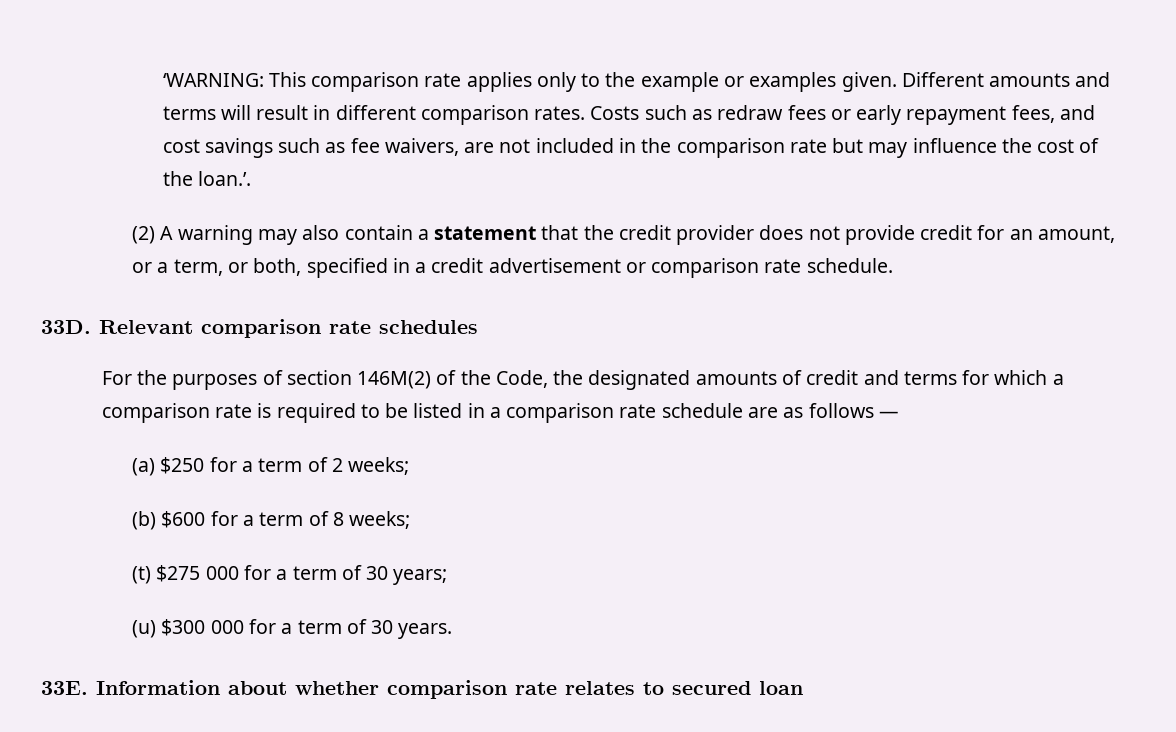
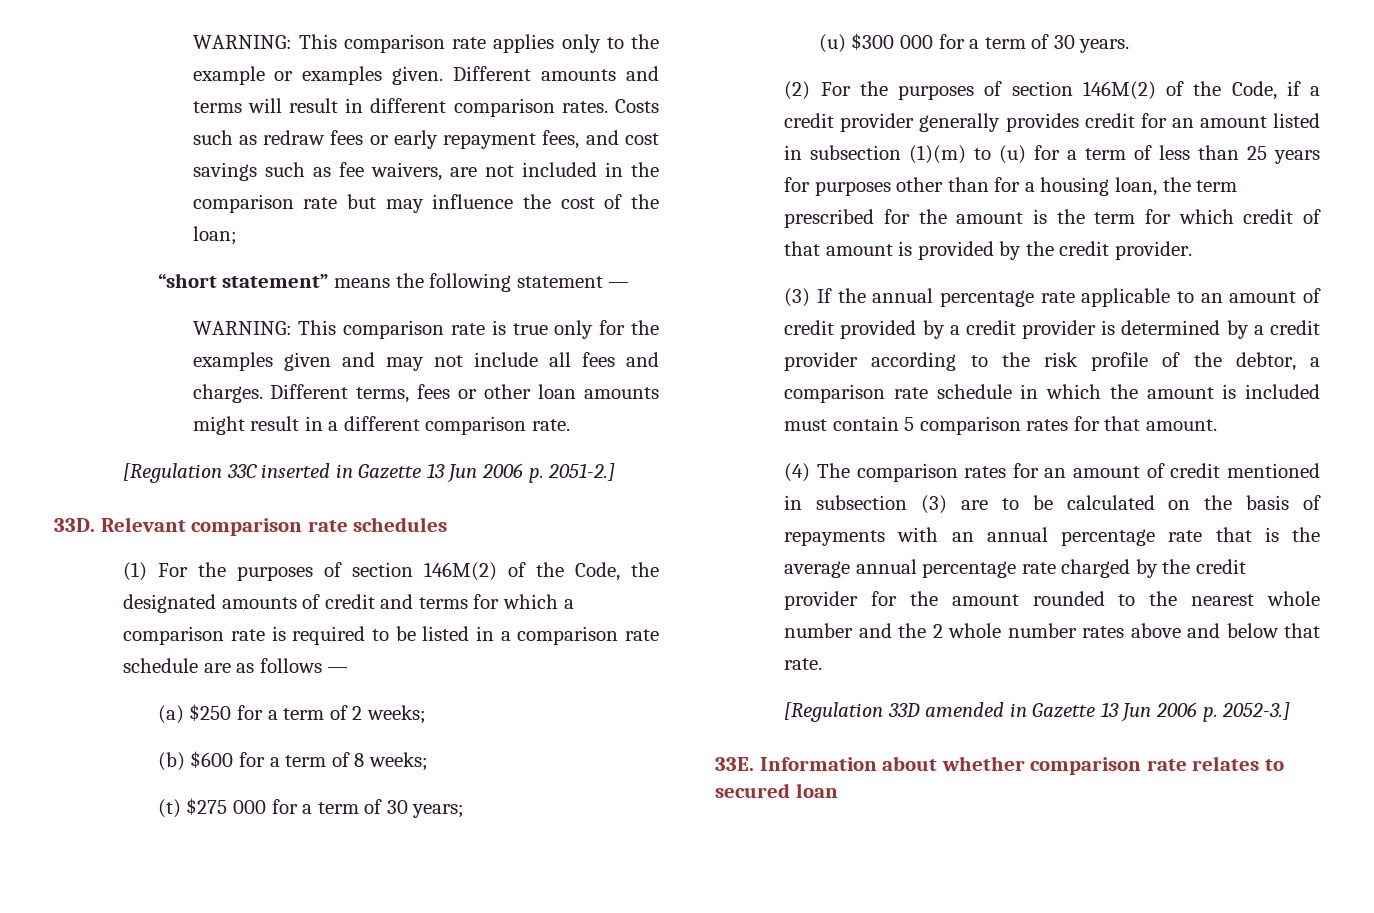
- ‘WARNING: This comparison rate applies only to the example or examples given.
+ WARNING: This comparison rate applies only to the example or examples given.
- Costs such as redraw fees or early repayment fees, and cost savings such as fee waivers, are not included in the comparison rate but may influence the cost of the loan.’.
- (2) A warning may also contain a statement that the credit provider does not provide credit for an amount, or a term, or both, specified in a credit advertisement or comparison rate schedule.
+ Costs such as redraw fees or early repayment fees, and cost savings such as fee waivers, are not included in the comparison rate but may influence the cost of the loan;
+ “short statement” means the following statement —
+ WARNING: This comparison rate is true only for the examples given and may not include all fees and charges. Different terms, fees or other loan amounts might result in a different comparison rate.
+ [Regulation 33C inserted in Gazette 13 Jun 2006 p. 2051-2.]
- For the purposes of section 146M(2) of the Code, the designated amounts of credit and terms for which a comparison rate is required to be listed in a comparison rate schedule are as follows —
+ (1) For the purposes of section 146M(2) of the Code, the designated amounts of credit and terms for which a comparison rate is required to be listed in a comparison rate schedule are as follows —
+ (2) For the purposes of section 146M(2) of the Code, if a credit provider generally provides credit for an amount listed in subsection (1)(m) to (u) for a term of less than 25 years for purposes other than for a housing loan, the term prescribed for the amount is the term for which credit of that amount is provided by the credit provider.
+ (3) If the annual percentage rate applicable to an amount of credit provided by a credit provider is determined by a credit provider according to the risk profile of the debtor, a comparison rate schedule in which the amount is included must contain 5 comparison rates for that amount.
+ (4) The comparison rates for an amount of credit mentioned in subsection (3) are to be calculated on the basis of repayments with an annual percentage rate that is the average annual percentage rate charged by the credit provider for the amount rounded to the nearest whole number and the 2 whole number rates above and below that rate.
+ [Regulation 33D amended in Gazette 13 Jun 2006 p. 2052-3.]

